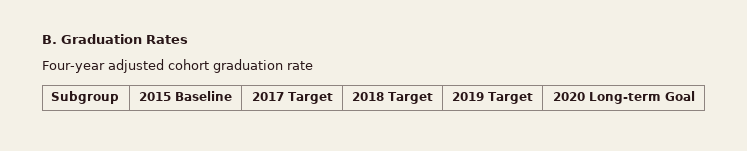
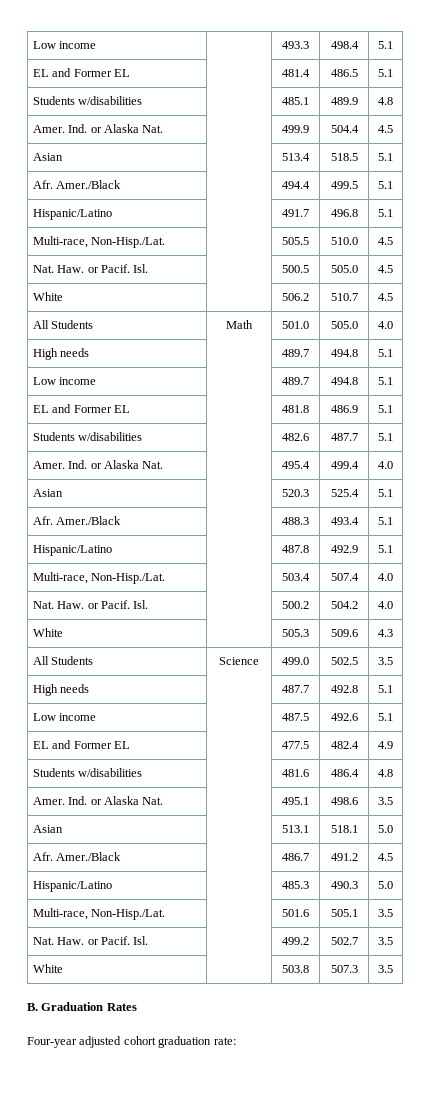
+ Low income | | 493.3 | 498.4 | 5.1
+ EL and Former EL | | 481.4 | 486.5 | 5.1
+ Students w/disabilities | | 485.1 | 489.9 | 4.8
+ Amer. Ind. or Alaska Nat. | | 499.9 | 504.4 | 4.5
+ Asian | | 513.4 | 518.5 | 5.1
+ Afr. Amer./Black | | 494.4 | 499.5 | 5.1
+ Hispanic/Latino | | 491.7 | 496.8 | 5.1
+ Multi-race, Non-Hisp./Lat. | | 505.5 | 510.0 | 4.5
+ Nat. Haw. or Pacif. Isl. | | 500.5 | 505.0 | 4.5
+ White | | 506.2 | 510.7 | 4.5
+ All Students | Math | 501.0 | 505.0 | 4.0
+ High needs | | 489.7 | 494.8 | 5.1
+ Low income | | 489.7 | 494.8 | 5.1
+ EL and Former EL | | 481.8 | 486.9 | 5.1
+ Students w/disabilities | | 482.6 | 487.7 | 5.1
+ Amer. Ind. or Alaska Nat. | | 495.4 | 499.4 | 4.0
+ Asian | | 520.3 | 525.4 | 5.1
+ Afr. Amer./Black | | 488.3 | 493.4 | 5.1
+ Hispanic/Latino | | 487.8 | 492.9 | 5.1
+ Multi-race, Non-Hisp./Lat. | | 503.4 | 507.4 | 4.0
+ Nat. Haw. or Pacif. Isl. | | 500.2 | 504.2 | 4.0
+ White | | 505.3 | 509.6 | 4.3
+ All Students | Science | 499.0 | 502.5 | 3.5
+ High needs | | 487.7 | 492.8 | 5.1
+ Low income | | 487.5 | 492.6 | 5.1
+ EL and Former EL | | 477.5 | 482.4 | 4.9
+ Students w/disabilities | | 481.6 | 486.4 | 4.8
+ Amer. Ind. or Alaska Nat. | | 495.1 | 498.6 | 3.5
+ Asian | | 513.1 | 518.1 | 5.0
+ Afr. Amer./Black | | 486.7 | 491.2 | 4.5
+ Hispanic/Latino | | 485.3 | 490.3 | 5.0
+ Multi-race, Non-Hisp./Lat. | | 501.6 | 505.1 | 3.5
+ Nat. Haw. or Pacif. Isl. | | 499.2 | 502.7 | 3.5
+ White | | 503.8 | 507.3 | 3.5
- Four-year adjusted cohort graduation rate
- Subgroup | 2015 Baseline | 2017 Target | 2018 Target | 2019 Target | 2020 Long-term Goal
+ Four-year adjusted cohort graduation rate:

